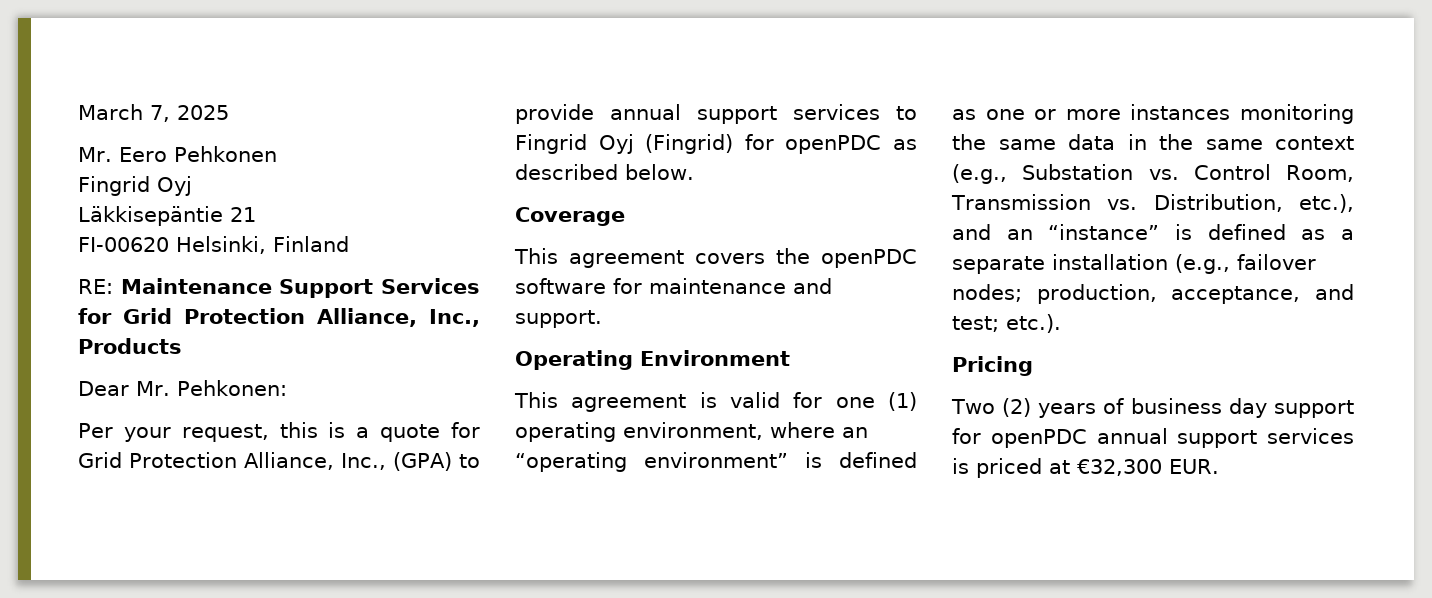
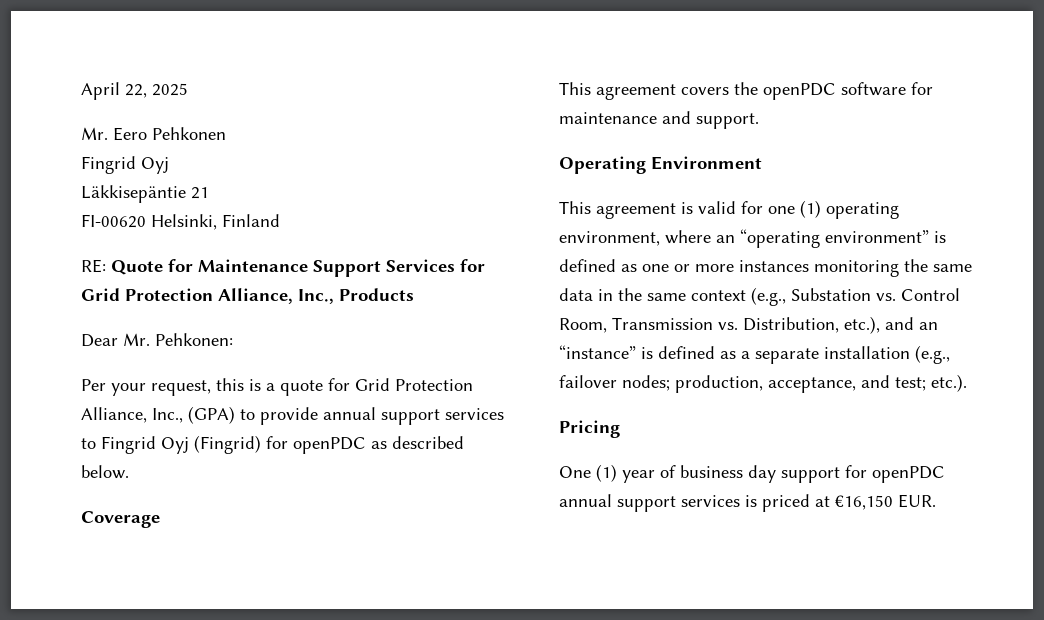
- March 7, 2025
+ April 22, 2025
- RE: Maintenance Support Services for Grid Protection Alliance, Inc., Products
+ RE: Quote for Maintenance Support Services for Grid Protection Alliance, Inc., Products
- Two (2) years of business day support for openPDC annual support services is priced at €32,300 EUR.
+ One (1) year of business day support for openPDC annual support services is priced at €16,150 EUR.

